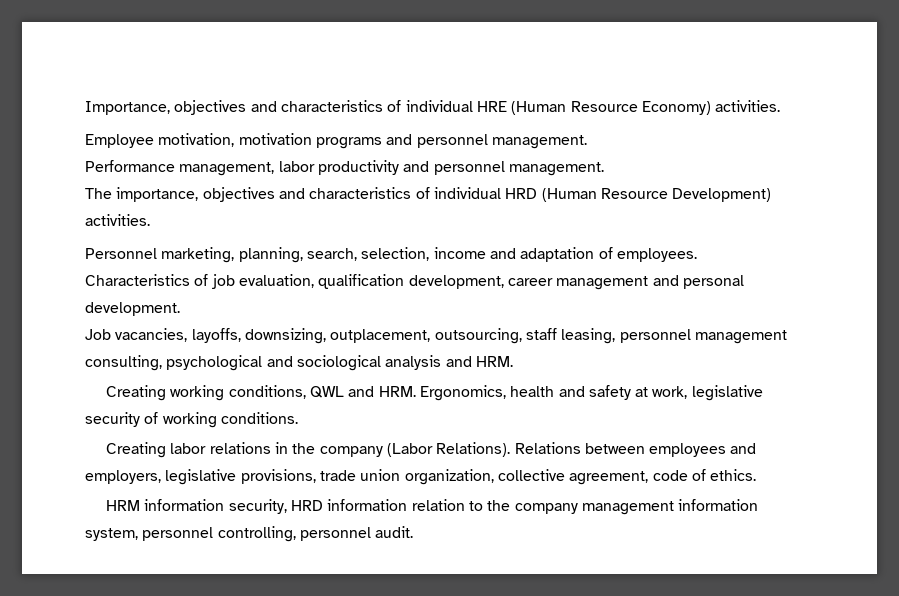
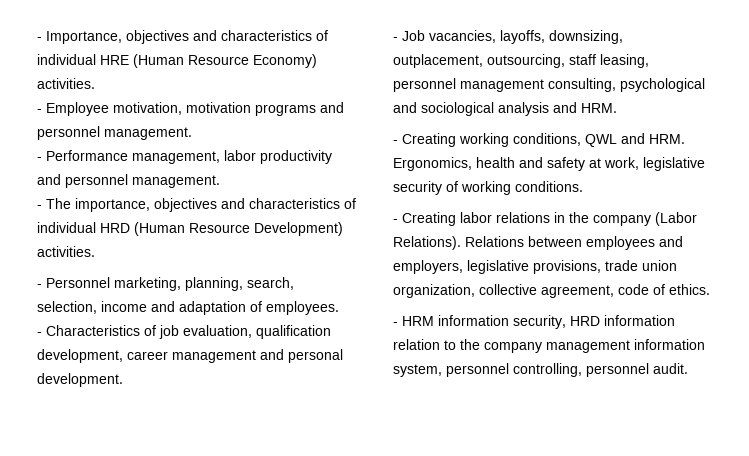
- Importance, objectives and characteristics of individual HRE (Human Resource Economy) activities.
+ - Importance, objectives and characteristics of individual HRE (Human Resource Economy) activities.
- Employee motivation, motivation programs and personnel management.
+ - Employee motivation, motivation programs and personnel management.
- Performance management, labor productivity and personnel management.
+ - Performance management, labor productivity and personnel management.
- The importance, objectives and characteristics of individual HRD (Human Resource Development) activities.
+ - The importance, objectives and characteristics of individual HRD (Human Resource Development) activities.
- Personnel marketing, planning, search, selection, income and adaptation of employees.
+ - Personnel marketing, planning, search, selection, income and adaptation of employees.
- Characteristics of job evaluation, qualification development, career management and personal development.
+ - Characteristics of job evaluation, qualification development, career management and personal development.
- Job vacancies, layoffs, downsizing, outplacement, outsourcing, staff leasing, personnel management consulting, psychological and sociological analysis and HRM.
+ - Job vacancies, layoffs, downsizing, outplacement, outsourcing, staff leasing, personnel management consulting, psychological and sociological analysis and HRM.
- Creating working conditions, QWL and HRM. Ergonomics, health and safety at work, legislative security of working conditions.
+ - Creating working conditions, QWL and HRM. Ergonomics, health and safety at work, legislative security of working conditions.
- Creating labor relations in the company (Labor Relations).
+ - Creating labor relations in the company (Labor Relations).
- HRM information security, HRD information relation to the company management information system, personnel controlling, personnel audit.
+ - HRM information security, HRD information relation to the company management information system, personnel controlling, personnel audit.

